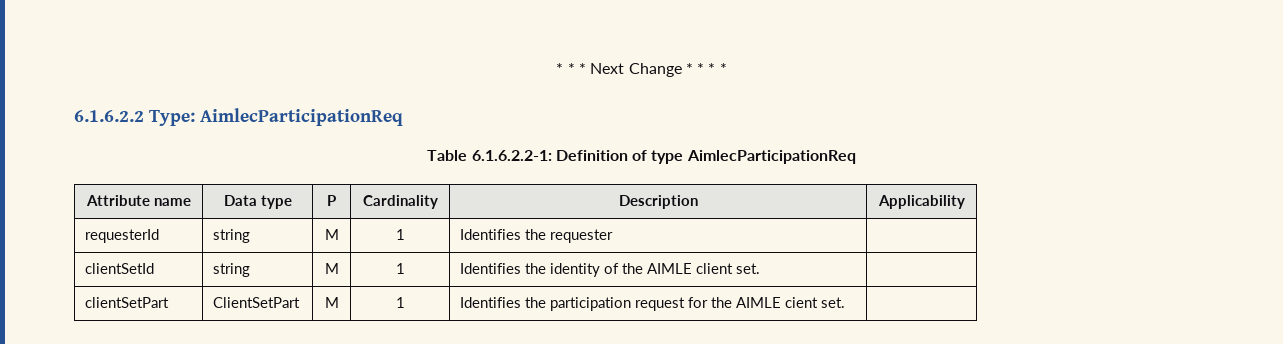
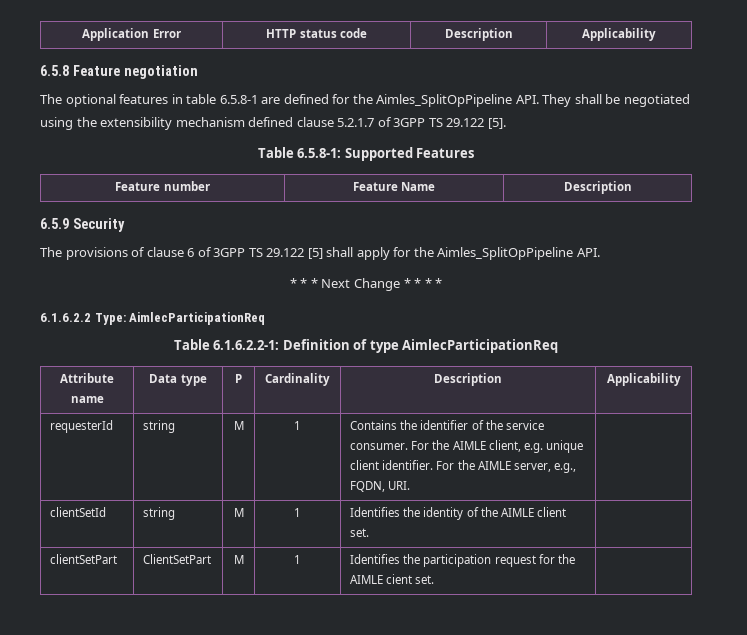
+ Application Error | HTTP status code | Description | Applicability
+ 6.5.8 Feature negotiation
+ The optional features in table 6.5.8-1 are defined for the Aimles_SplitOpPipeline API. They shall be negotiated using the extensibility mechanism defined clause 5.2.1.7 of 3GPP TS 29.122 [5].
+ Table 6.5.8-1: Supported Features
+ Feature number | Feature Name | Description
+ 6.5.9 Security
+ The provisions of clause 6 of 3GPP TS 29.122 [5] shall apply for the Aimles_SplitOpPipeline API.
- requesterId | string | M | 1 | Identifies the requester |
+ requesterId | string | M | 1 | Contains the identifier of the service consumer. For the AIMLE client, e.g. unique client identifier. For the AIMLE server, e.g., FQDN, URI. |

